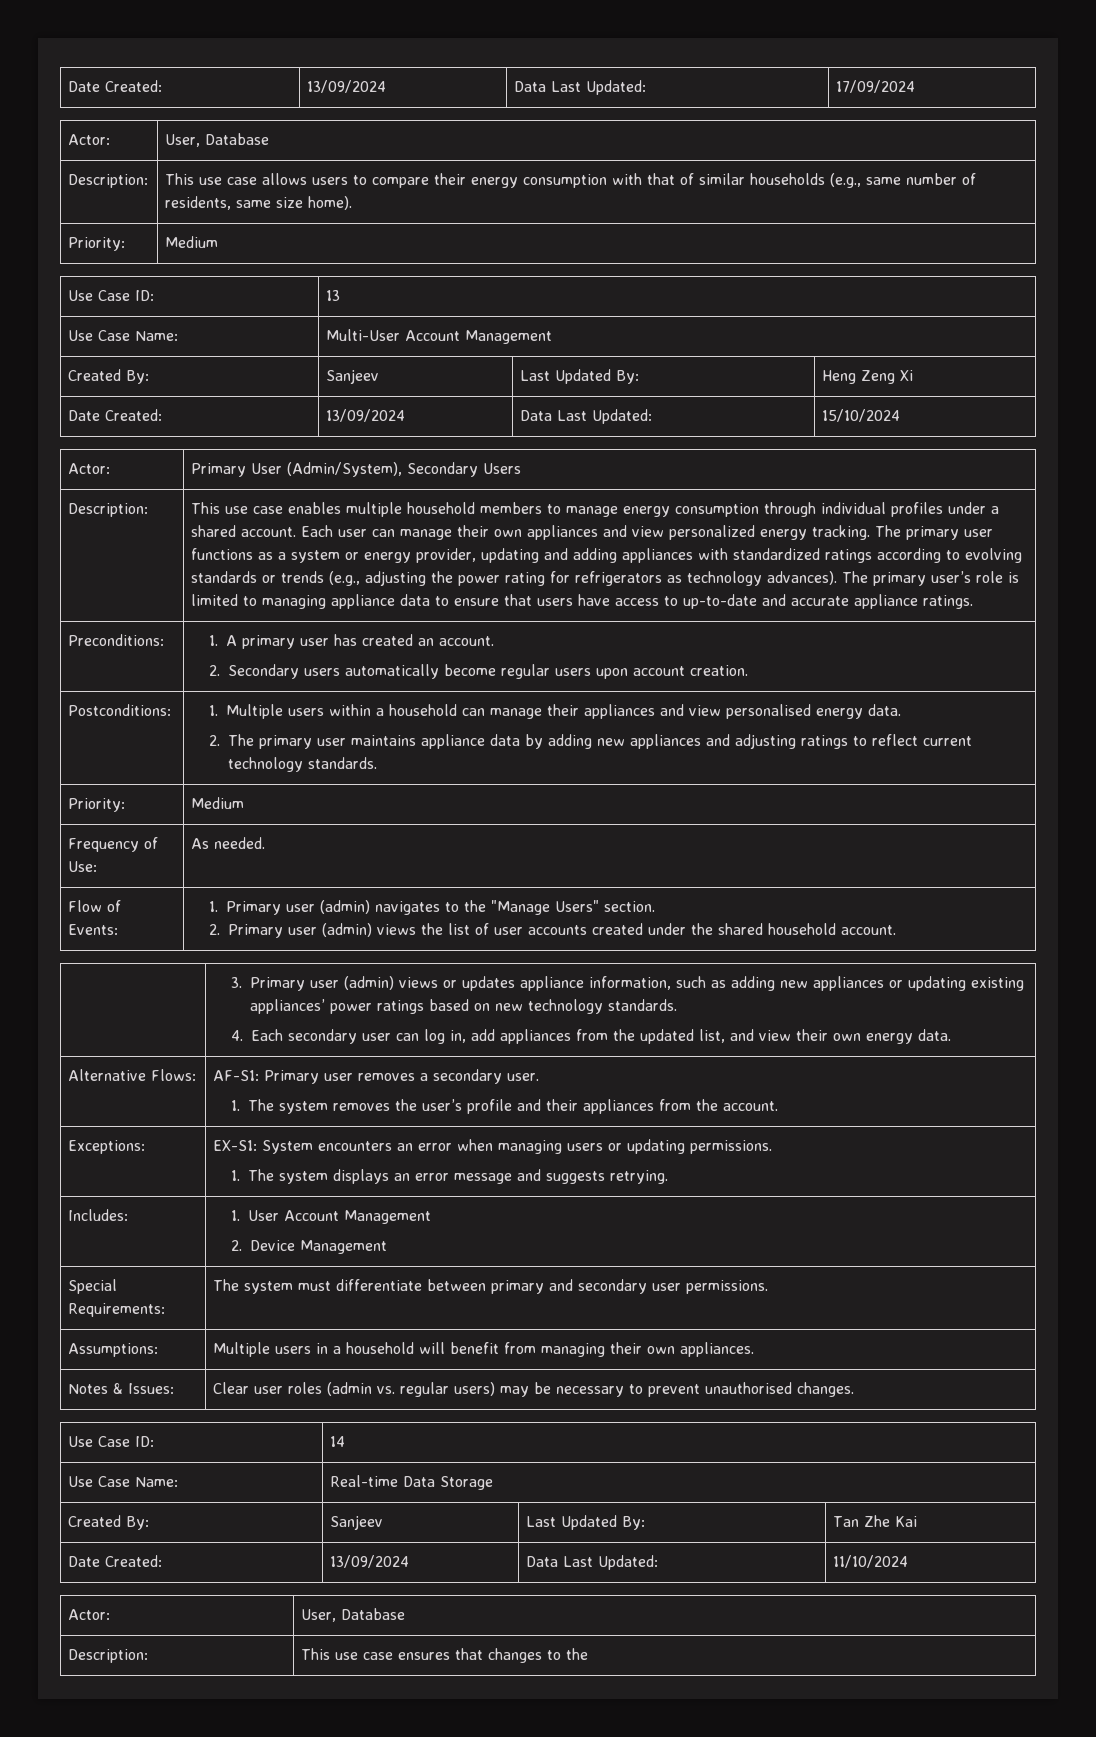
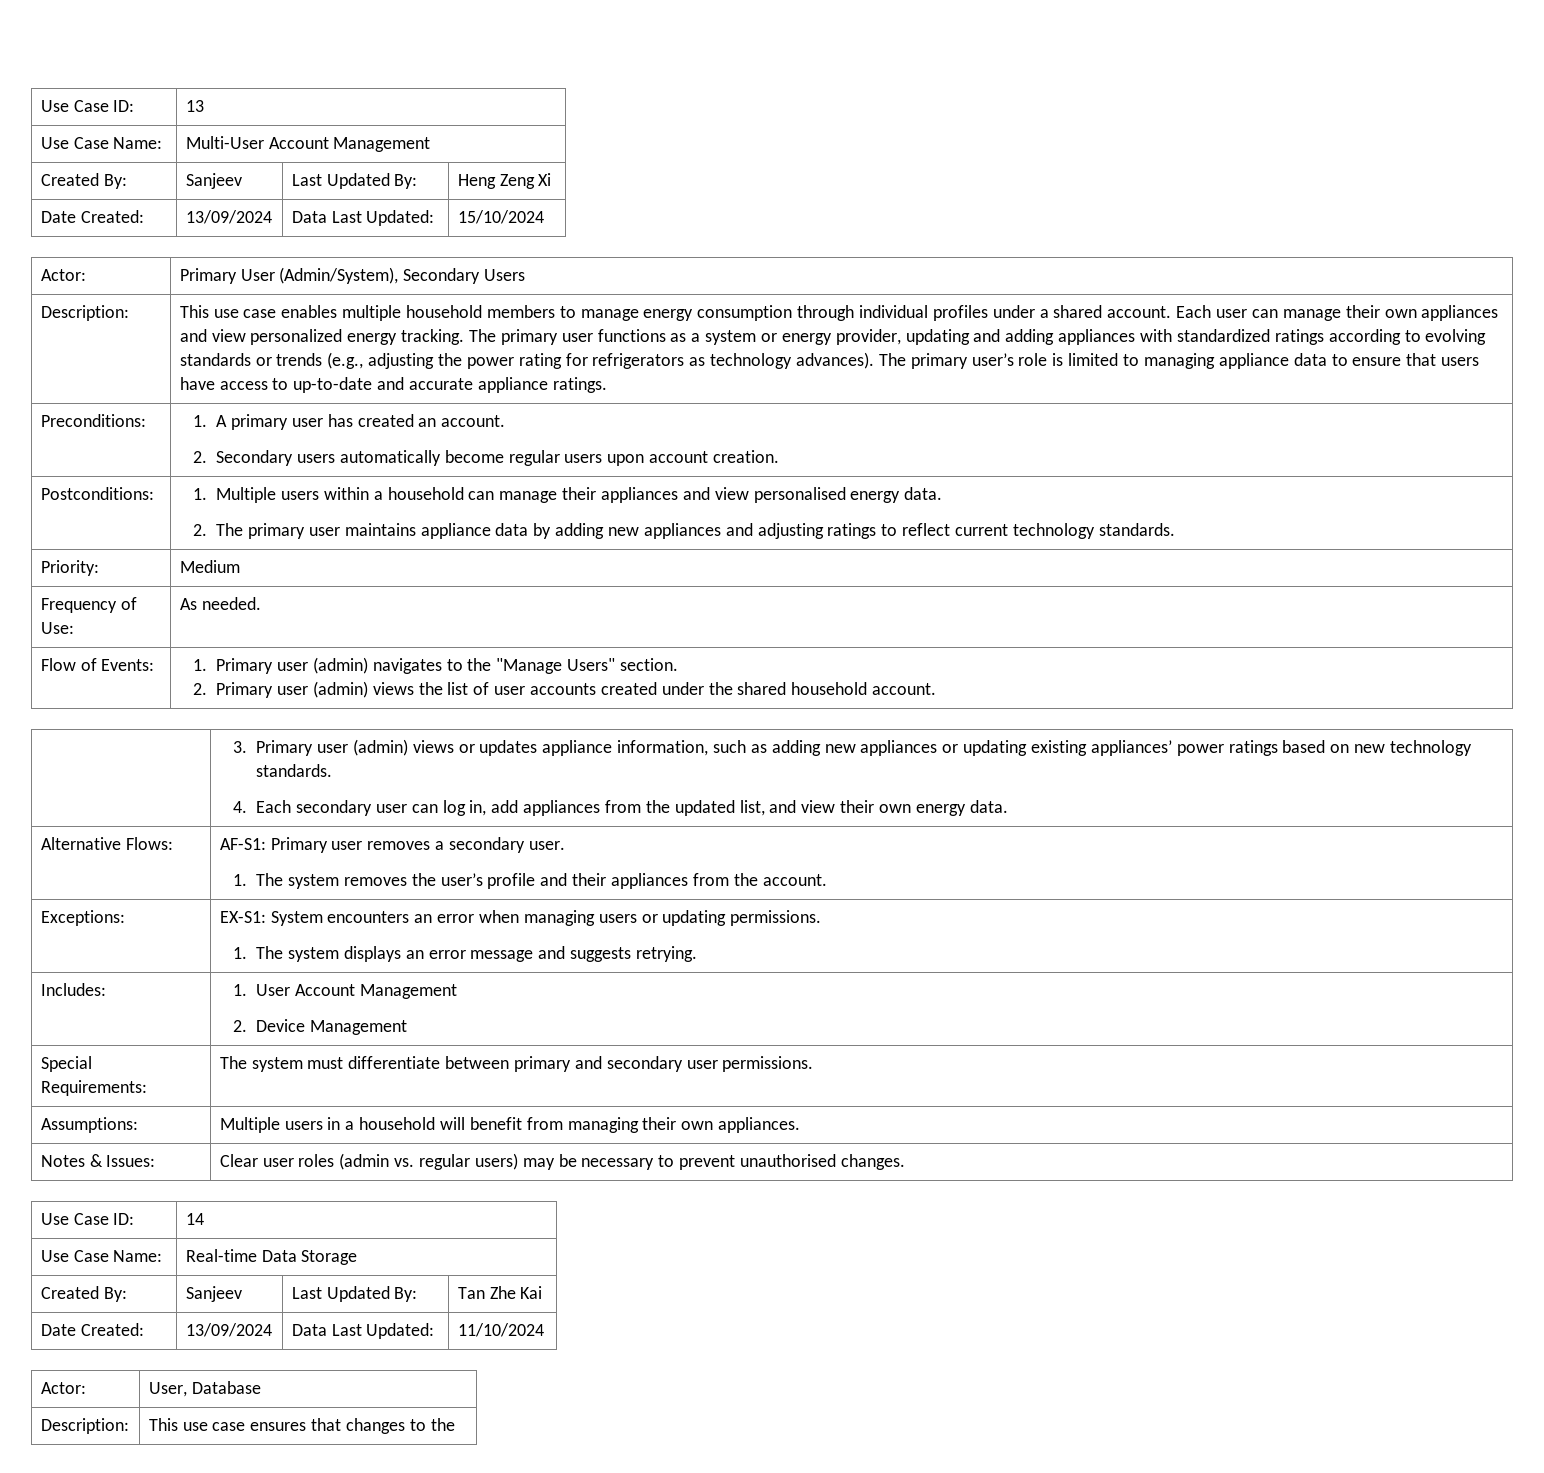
- Date Created: | 13/09/2024 | Data Last Updated: | 17/09/2024
- Actor: | User, Database
- Description: | This use case allows users to compare their energy consumption with that of similar households (e.g., same number of residents, same size home).
- Priority: | Medium

